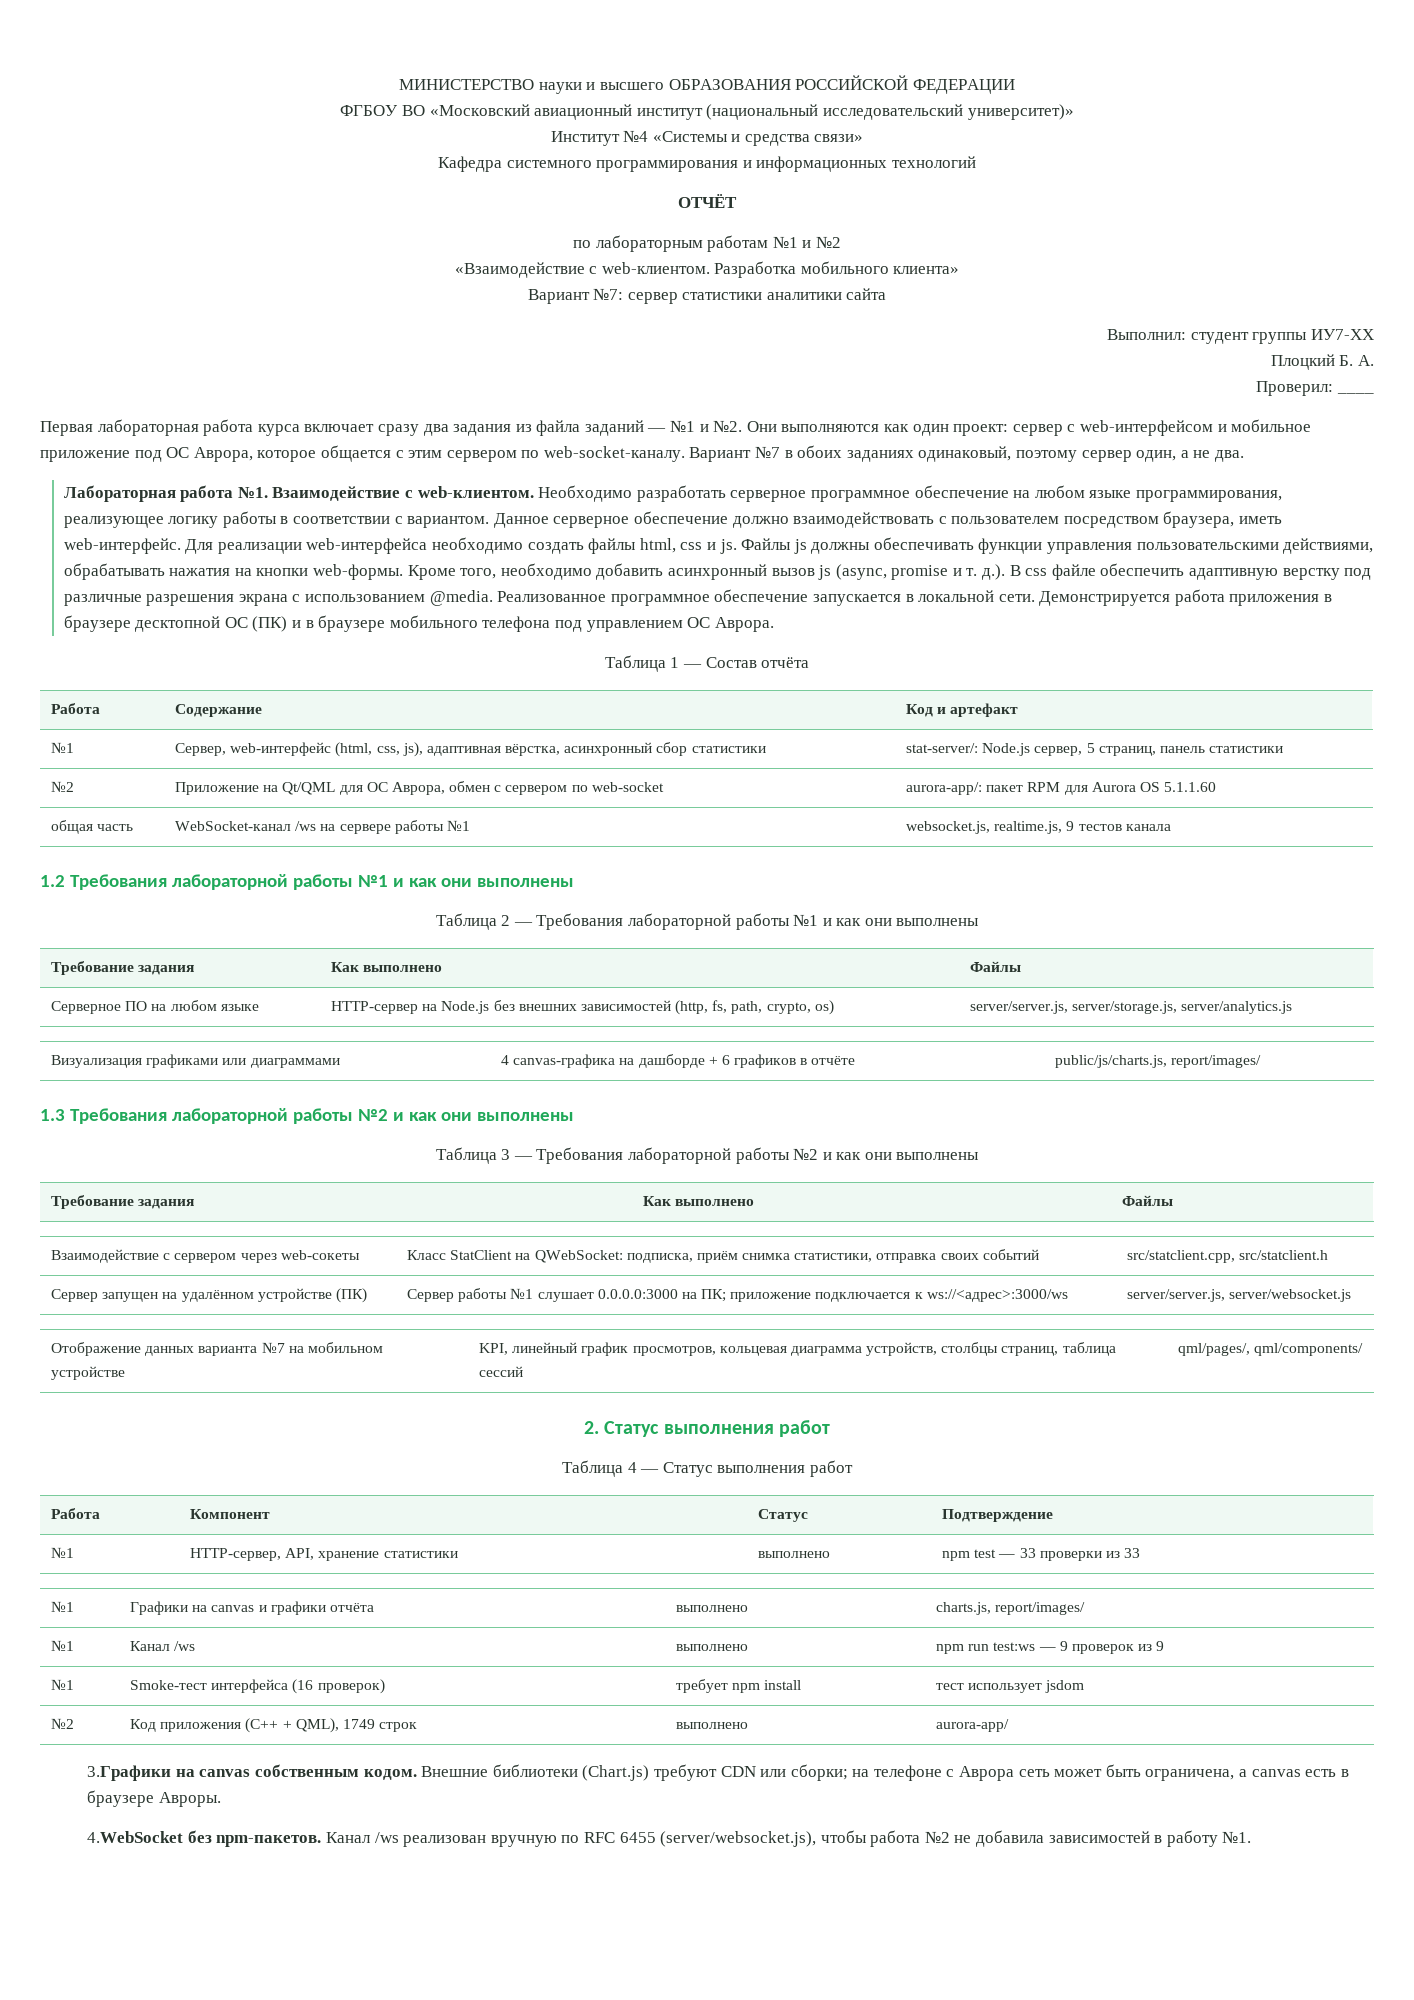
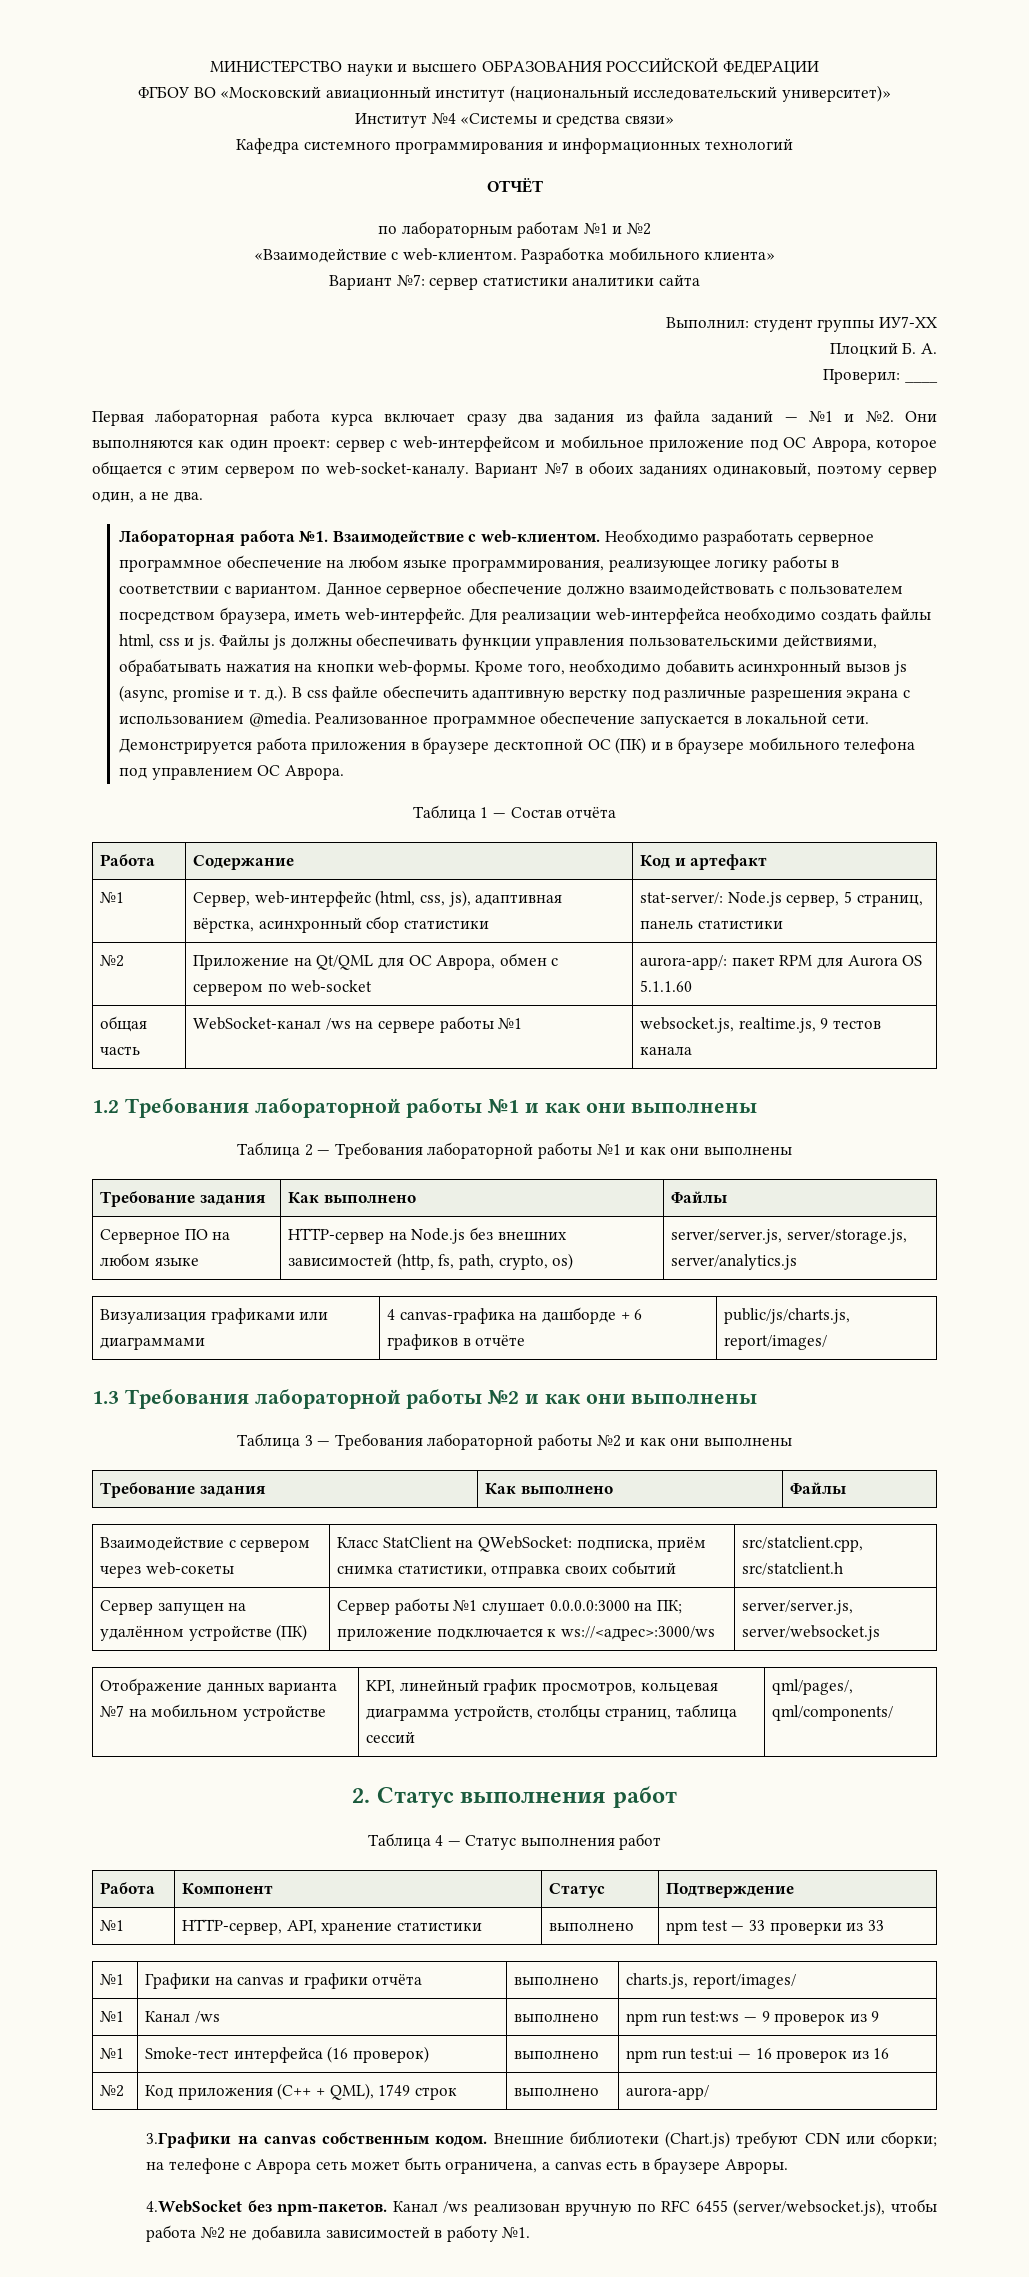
- №1 | Smoke-тест интерфейса (16 проверок) | требует npm install | тест использует jsdom
+ №1 | Smoke-тест интерфейса (16 проверок) | выполнено | npm run test:ui — 16 проверок из 16

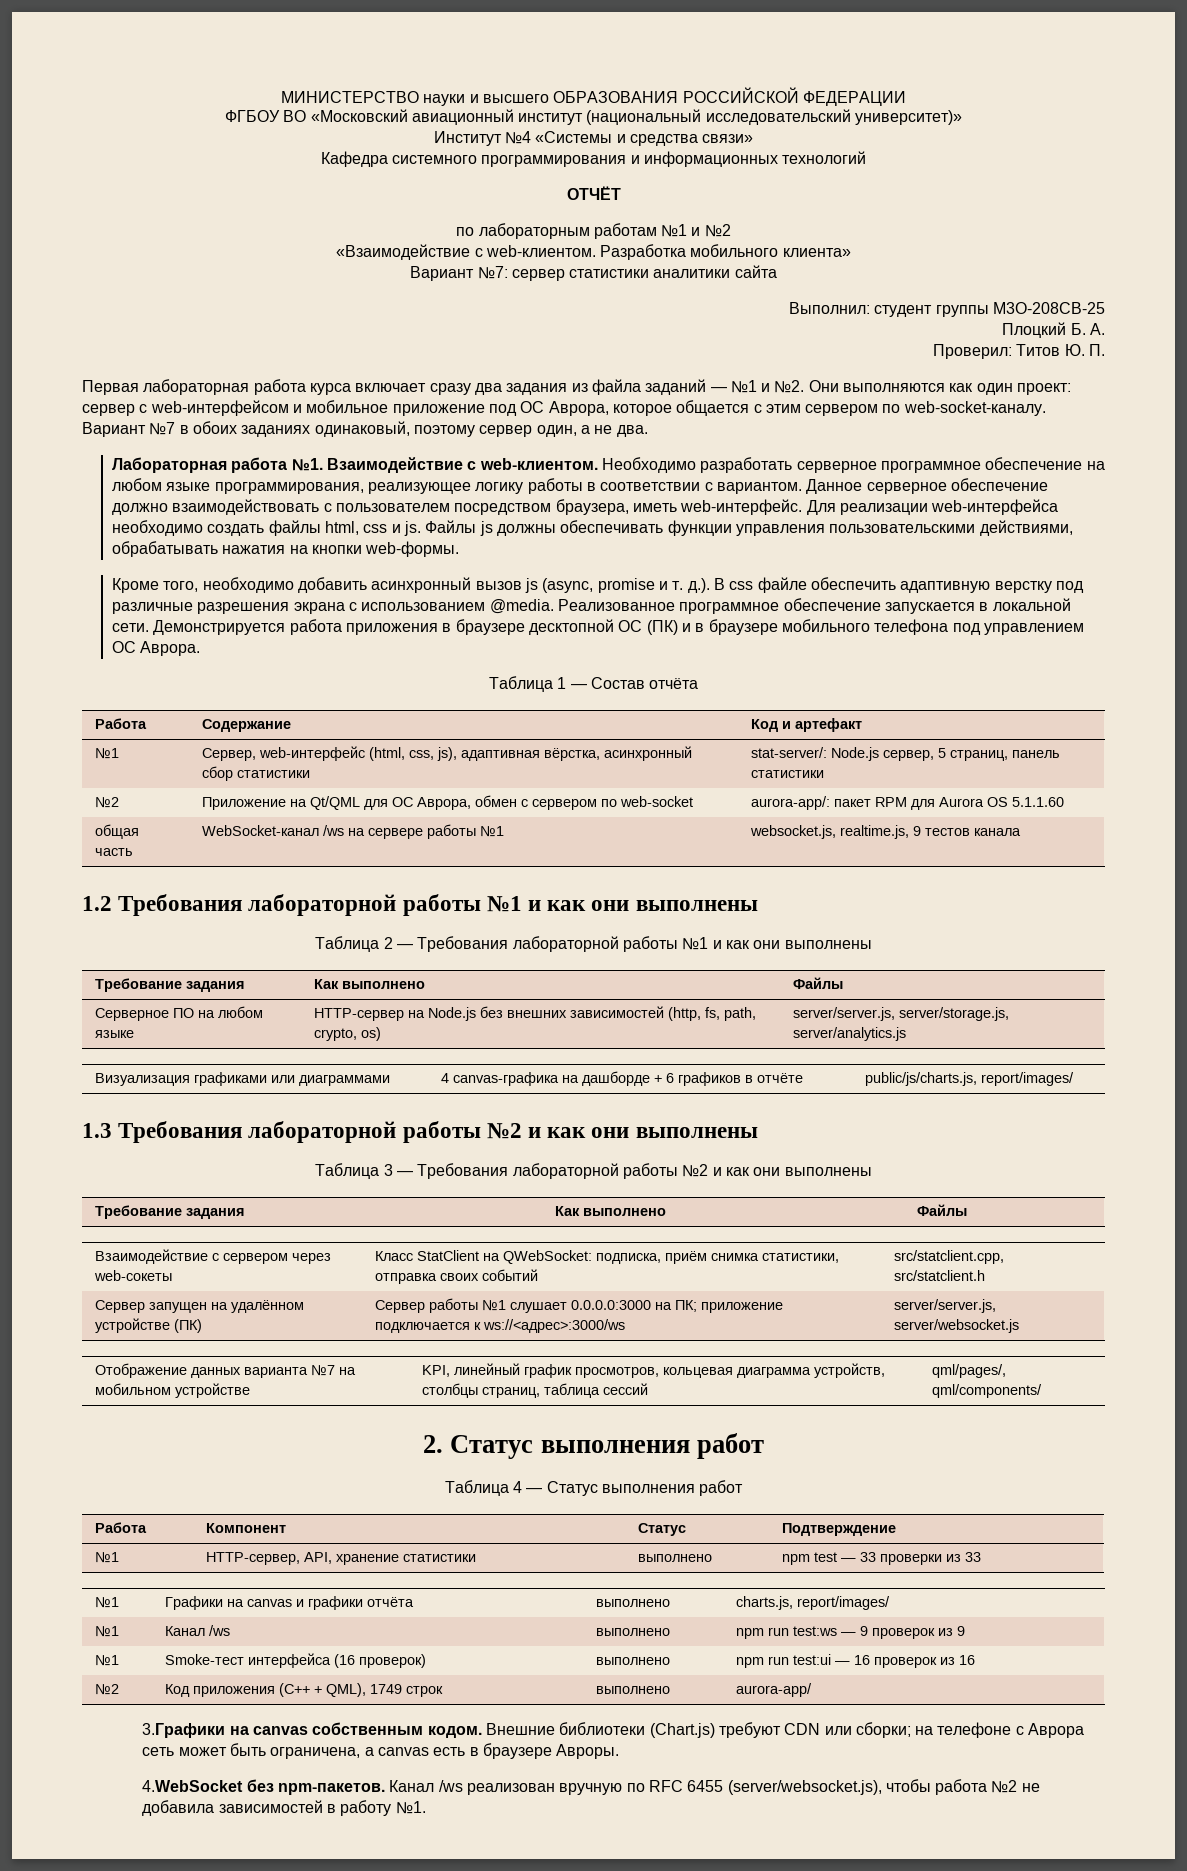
- Выполнил: студент группы ИУ7-XX
+ Выполнил: студент группы М3О-208СВ-25
- Проверил: ____
+ Проверил: Титов Ю. П.
- Файлы js должны обеспечивать функции управления пользовательскими действиями, обрабатывать нажатия на кнопки web-формы. Кроме того, необходимо добавить асинхронный вызов js (async, promise и т. д.). В css файле обеспечить адаптивную верстку под различные разрешения экрана с использованием @media.
+ Файлы js должны обеспечивать функции управления пользовательскими действиями, обрабатывать нажатия на кнопки web-формы.
+ Кроме того, необходимо добавить асинхронный вызов js (async, promise и т. д.). В css файле обеспечить адаптивную верстку под различные разрешения экрана с использованием @media.

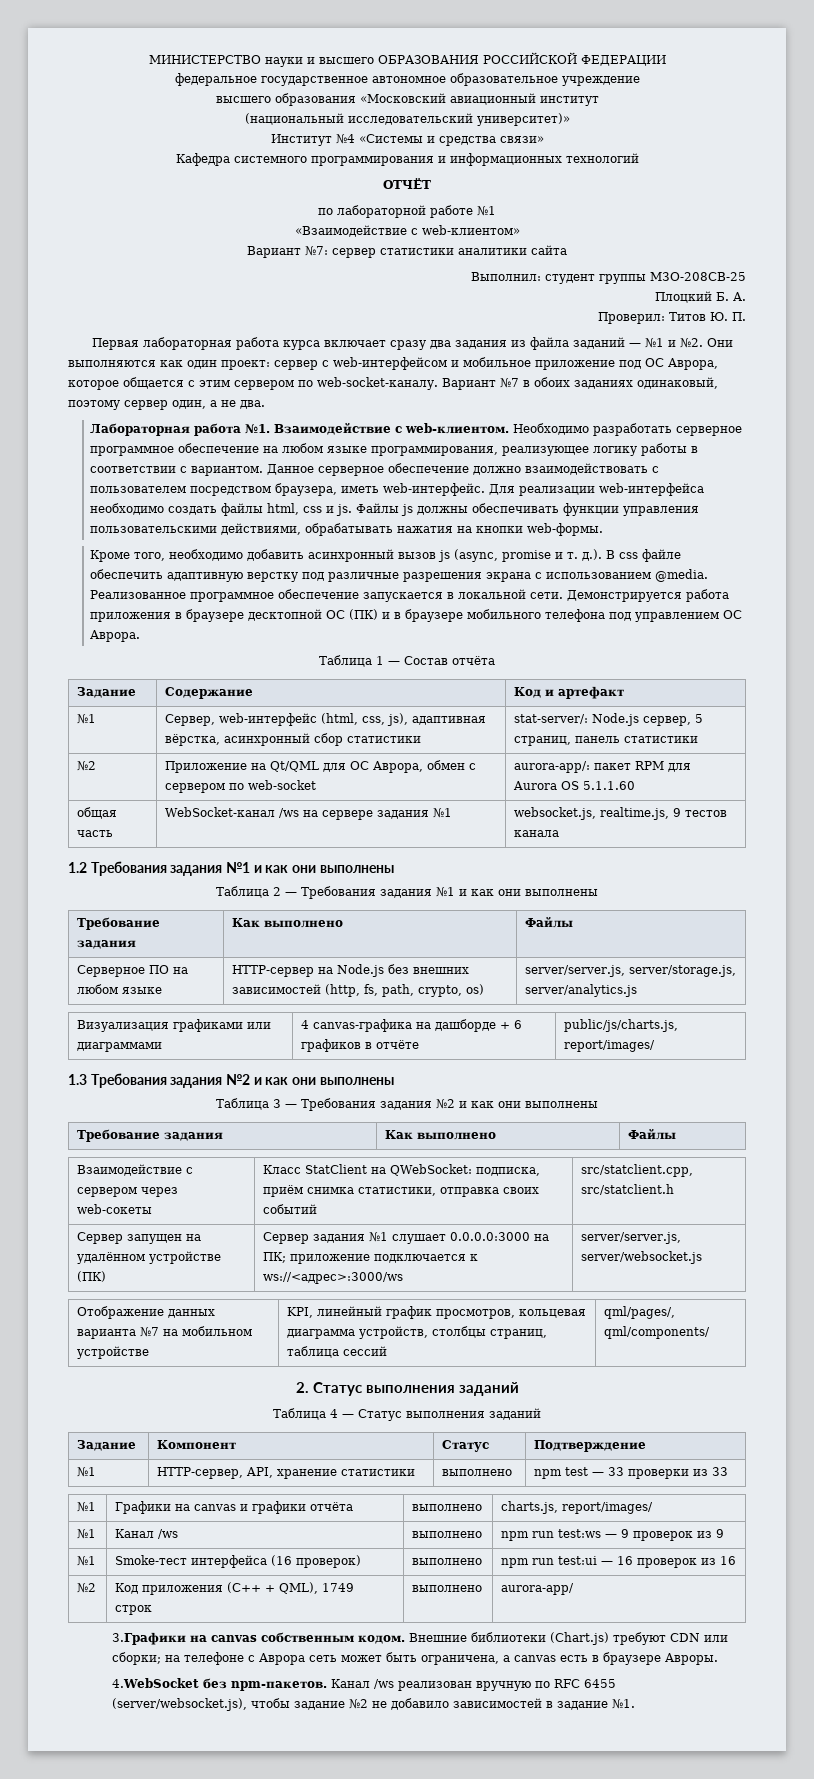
- ФГБОУ ВО «Московский авиационный институт (национальный исследовательский университет)»
+ федеральное государственное автономное образовательное учреждение
+ высшего образования «Московский авиационный институт
+ (национальный исследовательский университет)»
- по лабораторным работам №1 и №2
+ по лабораторной работе №1
- «Взаимодействие с web-клиентом. Разработка мобильного клиента»
+ «Взаимодействие с web-клиентом»
- Работа | Содержание | Код и артефакт
+ Задание | Содержание | Код и артефакт
- общая часть | WebSocket-канал /ws на сервере работы №1 | websocket.js, realtime.js, 9 тестов канала
+ общая часть | WebSocket-канал /ws на сервере задания №1 | websocket.js, realtime.js, 9 тестов канала
- 1.2 Требования лабораторной работы №1 и как они выполнены
+ 1.2 Требования задания №1 и как они выполнены
- Таблица 2 — Требования лабораторной работы №1 и как они выполнены
+ Таблица 2 — Требования задания №1 и как они выполнены
- 1.3 Требования лабораторной работы №2 и как они выполнены
+ 1.3 Требования задания №2 и как они выполнены
- Таблица 3 — Требования лабораторной работы №2 и как они выполнены
+ Таблица 3 — Требования задания №2 и как они выполнены
- Сервер запущен на удалённом устройстве (ПК) | Сервер работы №1 слушает 0.0.0.0:3000 на ПК; приложение подключается к ws://<адрес>:3000/ws | server/server.js, server/websocket.js
+ Сервер запущен на удалённом устройстве (ПК) | Сервер задания №1 слушает 0.0.0.0:3000 на ПК; приложение подключается к ws://<адрес>:3000/ws | server/server.js, server/websocket.js
- 2. Статус выполнения работ
+ 2. Статус выполнения заданий
- Таблица 4 — Статус выполнения работ
- Работа | Компонент | Статус | Подтверждение
+ Таблица 4 — Статус выполнения заданий
+ Задание | Компонент | Статус | Подтверждение
- Канал /ws реализован вручную по RFC 6455 (server/websocket.js), чтобы работа №2 не добавила зависимостей в работу №1.
+ Канал /ws реализован вручную по RFC 6455 (server/websocket.js), чтобы задание №2 не добавило зависимостей в задание №1.

